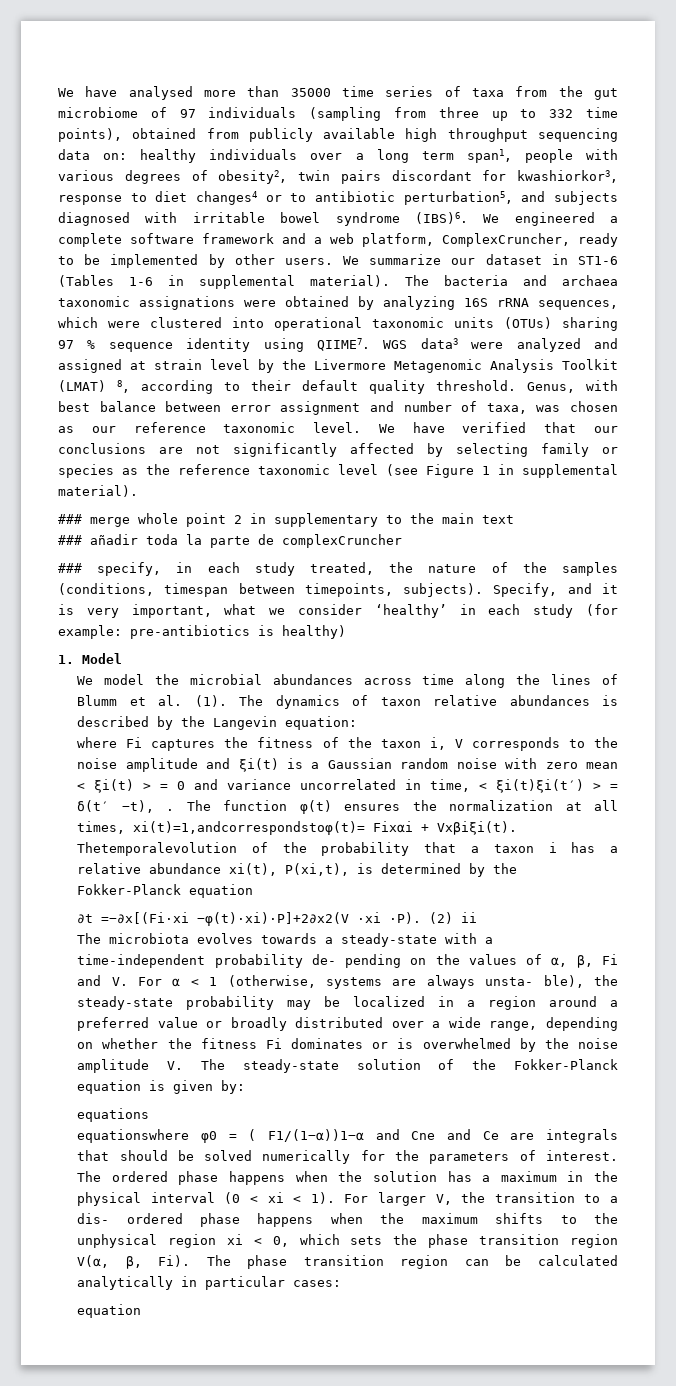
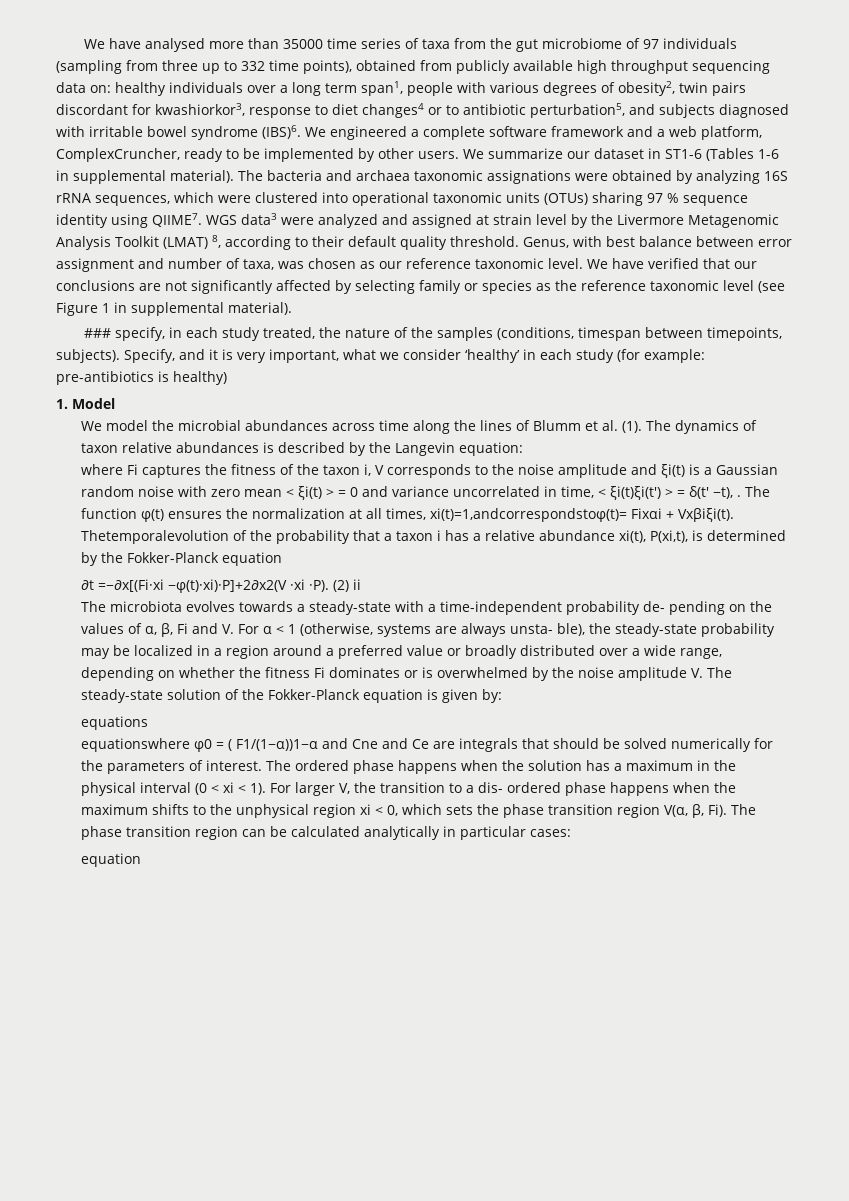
- ### merge whole point 2 in supplementary to the main text
- ### añadir toda la parte de complexCruncher

